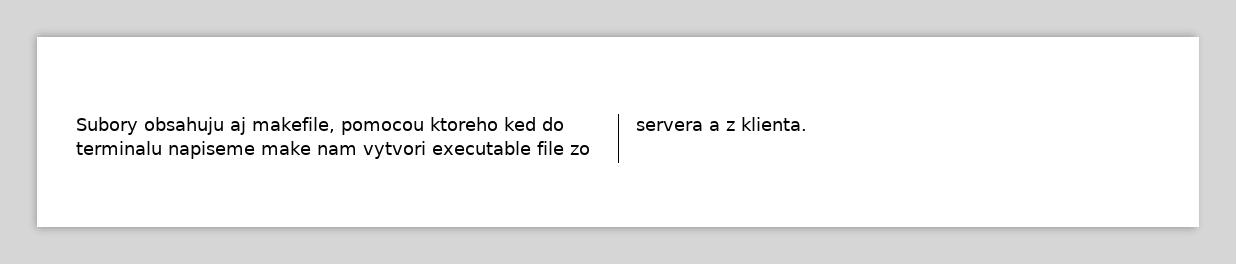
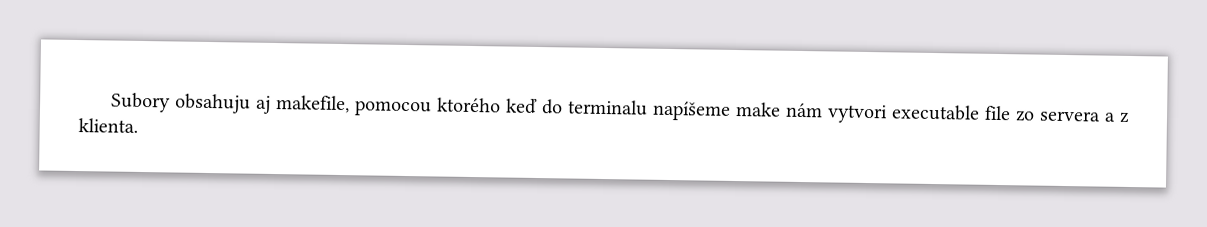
- Subory obsahuju aj makefile, pomocou ktoreho ked do terminalu napiseme make nam vytvori executable file zo servera a z klienta.
+ Subory obsahuju aj makefile, pomocou ktorého keď do terminalu napíšeme make nám vytvori executable file zo servera a z klienta.

